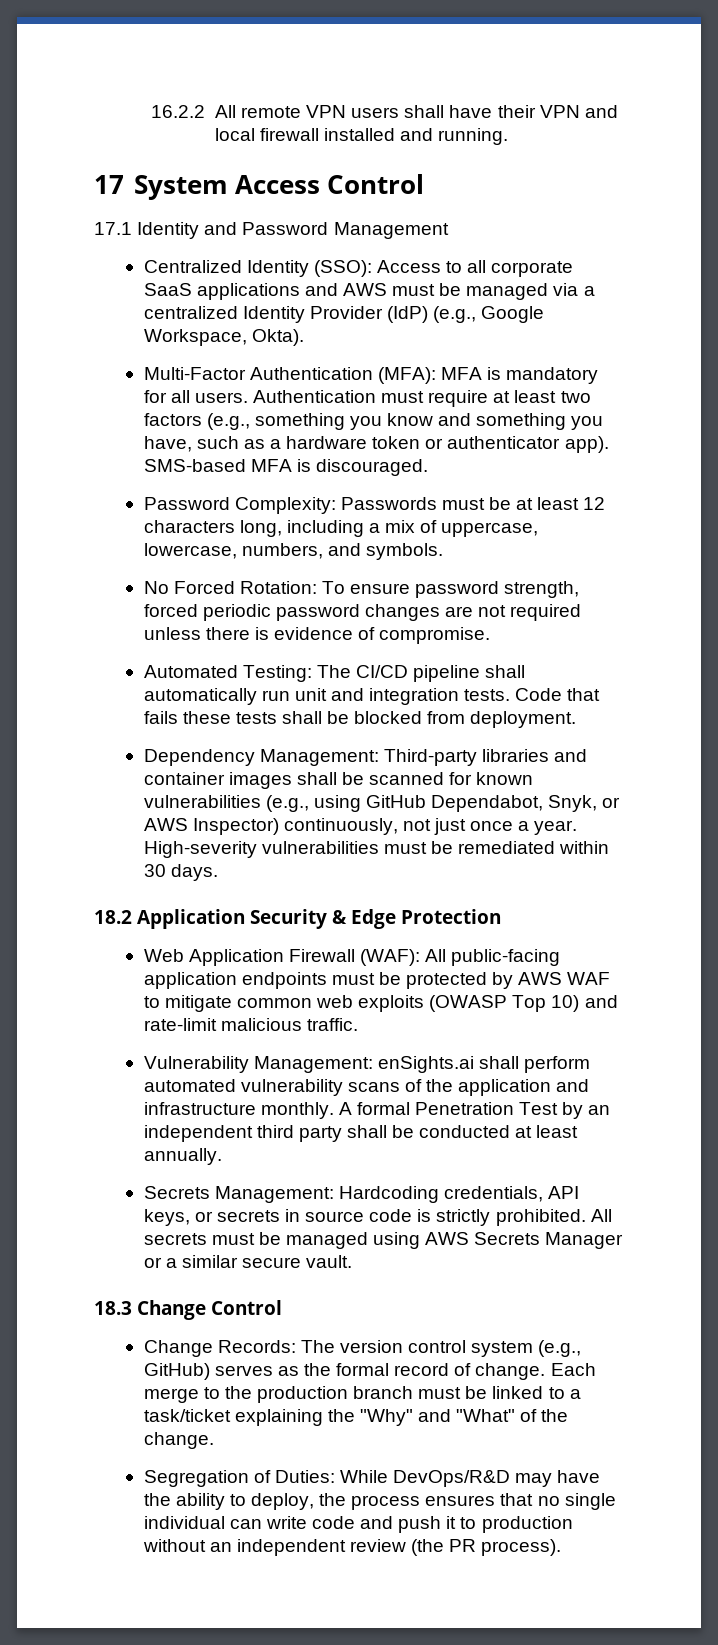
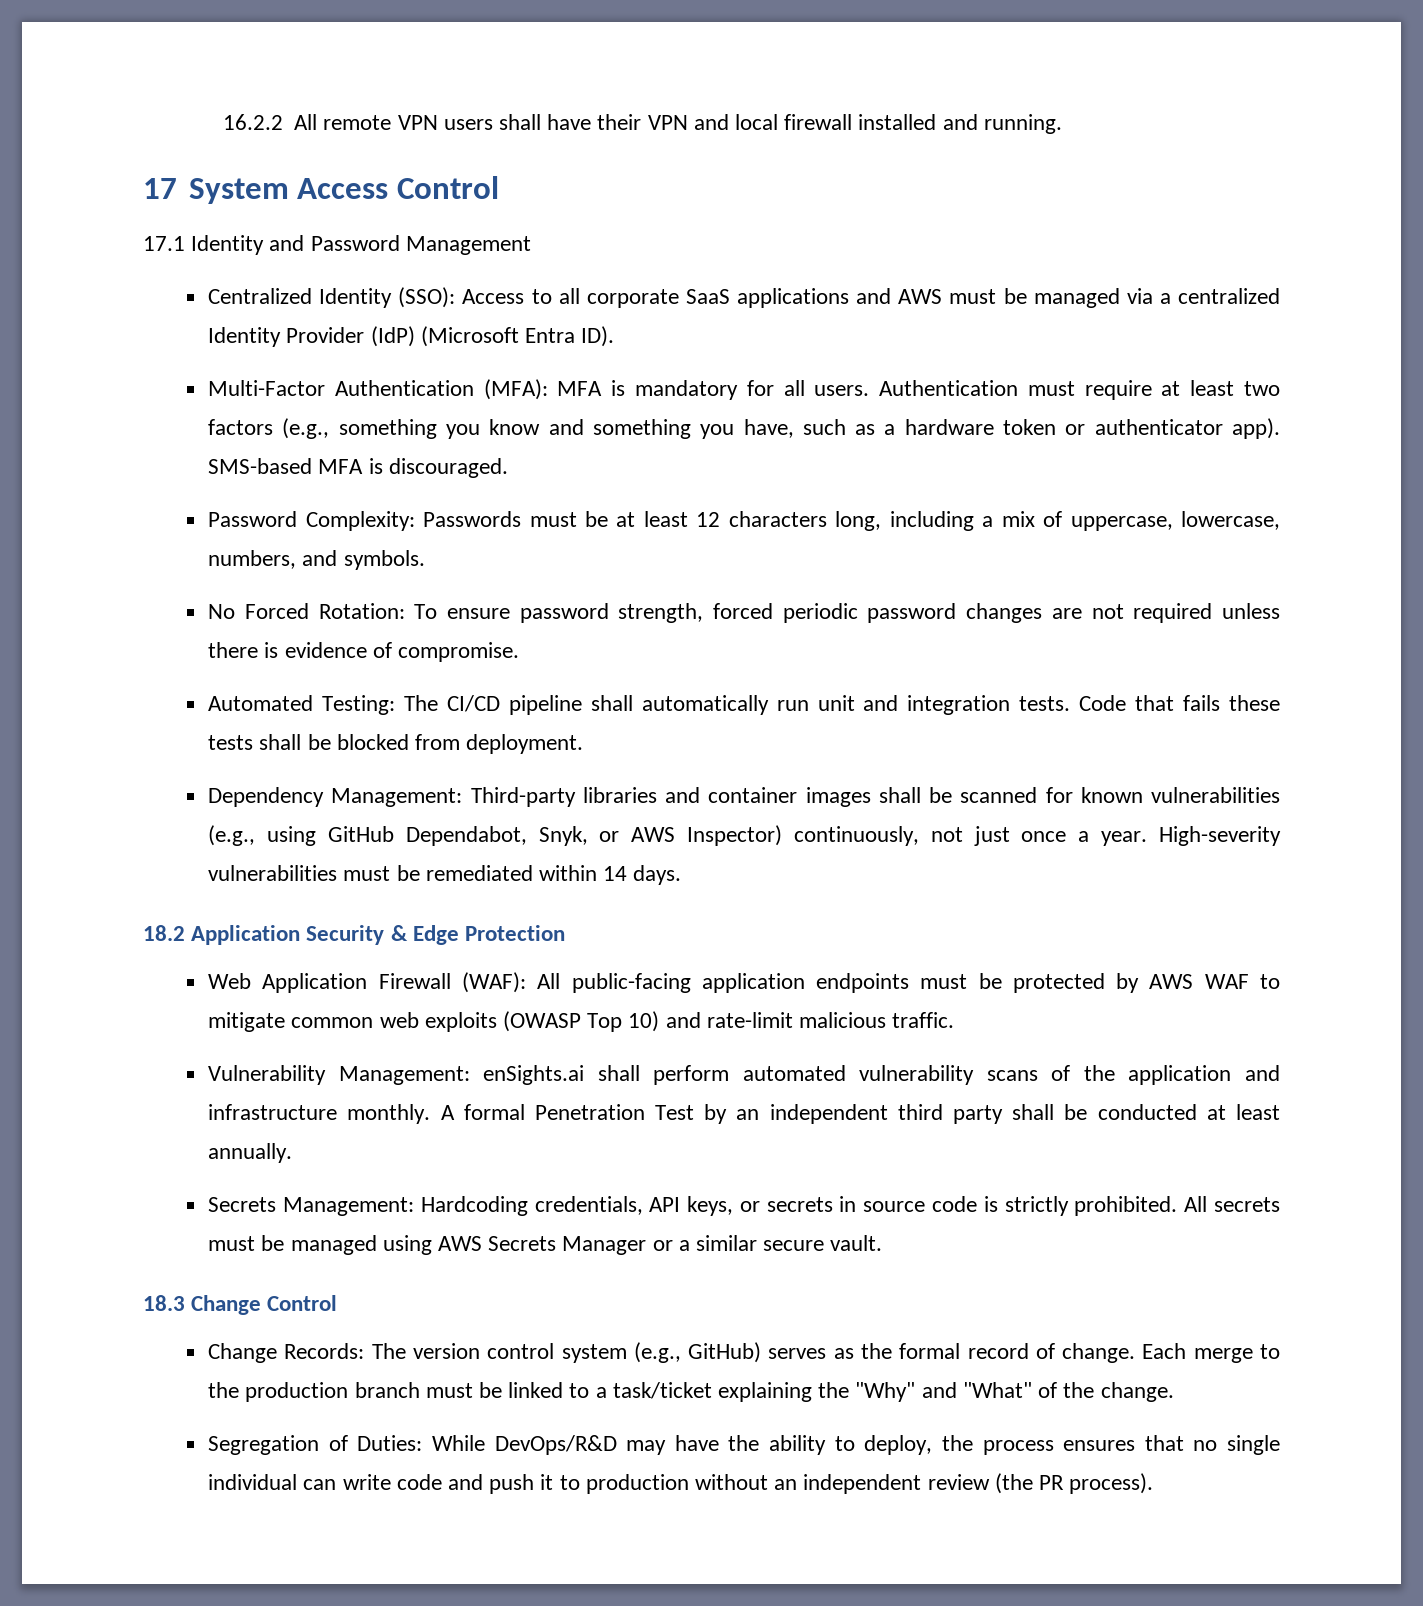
- Centralized Identity (SSO): Access to all corporate SaaS applications and AWS must be managed via a centralized Identity Provider (IdP) (e.g., Google Workspace, Okta).
+ Centralized Identity (SSO): Access to all corporate SaaS applications and AWS must be managed via a centralized Identity Provider (IdP) (Microsoft Entra ID).
- High-severity vulnerabilities must be remediated within 30 days.
+ High-severity vulnerabilities must be remediated within 14 days.

